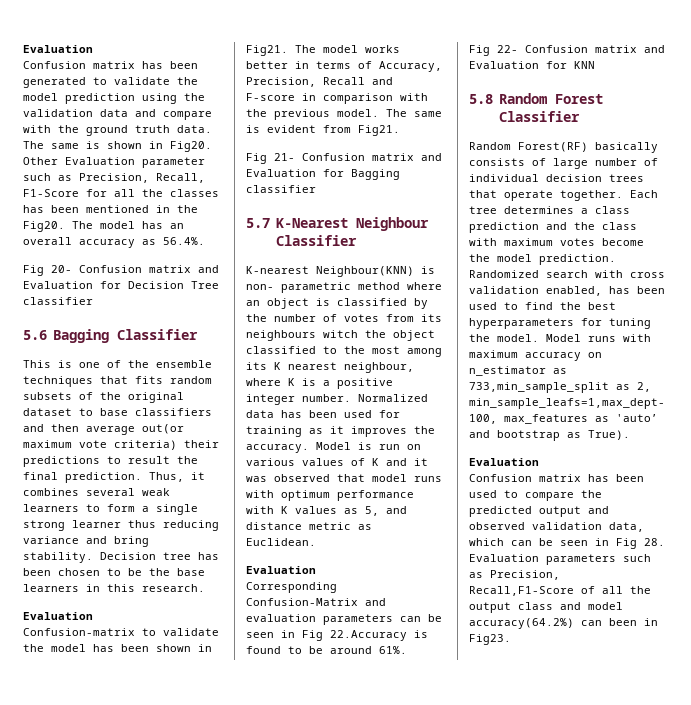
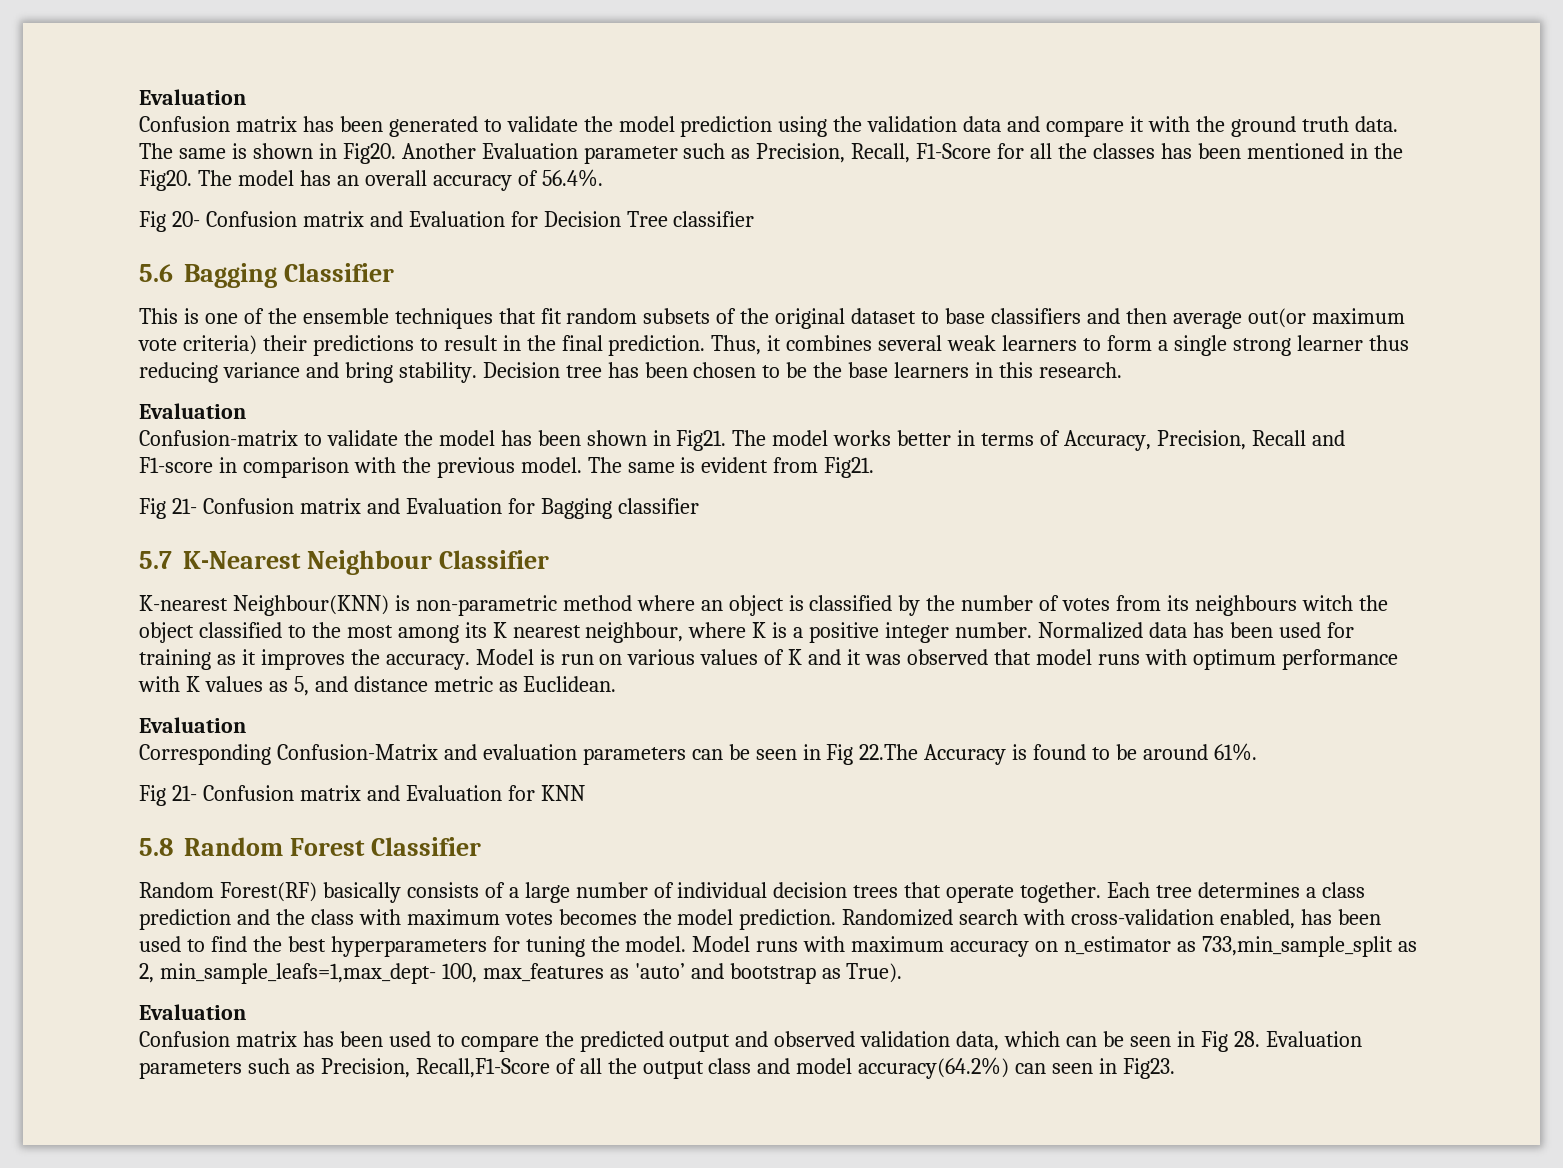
- Confusion matrix has been generated to validate the model prediction using the validation data and compare with the ground truth data.
+ Confusion matrix has been generated to validate the model prediction using the validation data and compare it with the ground truth data.
- Other Evaluation parameter such as Precision, Recall, F1-Score for all the classes has been mentioned in the Fig20.
+ Another Evaluation parameter such as Precision, Recall, F1-Score for all the classes has been mentioned in the Fig20.
- The model has an overall accuracy as 56.4%.
+ The model has an overall accuracy of 56.4%.
- This is one of the ensemble techniques that fits random subsets of the original dataset to base classifiers and then average out(or maximum vote criteria) their predictions to result the final prediction.
+ This is one of the ensemble techniques that fit random subsets of the original dataset to base classifiers and then average out(or maximum vote criteria) their predictions to result in the final prediction.
- The model works better in terms of Accuracy, Precision, Recall and F-score in comparison with the previous model.
+ The model works better in terms of Accuracy, Precision, Recall and F1-score in comparison with the previous model.
- K-nearest Neighbour(KNN) is non- parametric method where an object is classified by the number of votes from its neighbours witch the object classified to the most among its K nearest neighbour, where K is a positive integer number.
+ K-nearest Neighbour(KNN) is non-parametric method where an object is classified by the number of votes from its neighbours witch the object classified to the most among its K nearest neighbour, where K is a positive integer number.
- Corresponding Confusion-Matrix and evaluation parameters can be seen in Fig 22.Accuracy is found to be around 61%.
+ Corresponding Confusion-Matrix and evaluation parameters can be seen in Fig 22.The Accuracy is found to be around 61%.
- Fig 22- Confusion matrix and Evaluation for KNN
+ Fig 21- Confusion matrix and Evaluation for KNN
- Random Forest(RF) basically consists of large number of individual decision trees that operate together.
+ Random Forest(RF) basically consists of a large number of individual decision trees that operate together.
- Each tree determines a class prediction and the class with maximum votes become the model prediction.
+ Each tree determines a class prediction and the class with maximum votes becomes the model prediction.
- Randomized search with cross validation enabled, has been used to find the best hyperparameters for tuning the model.
+ Randomized search with cross-validation enabled, has been used to find the best hyperparameters for tuning the model.
- Confusion matrix has been used to compare the predicted output and observed validation data, which can be seen in Fig 28. Evaluation parameters such as Precision, Recall,F1-Score of all the output class and model accuracy(64.2%) can been in Fig23.
+ Confusion matrix has been used to compare the predicted output and observed validation data, which can be seen in Fig 28. Evaluation parameters such as Precision, Recall,F1-Score of all the output class and model accuracy(64.2%) can seen in Fig23.

